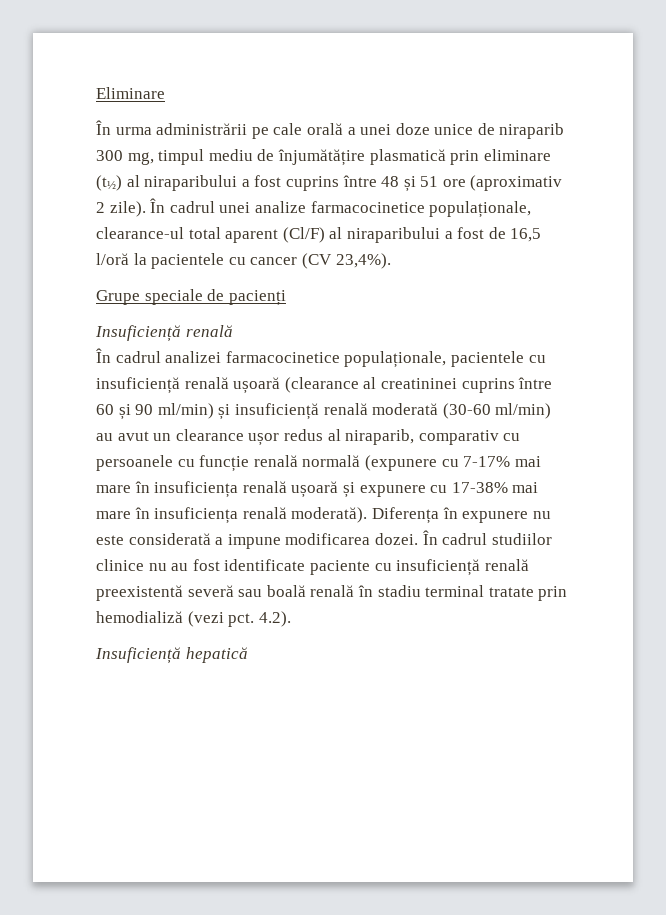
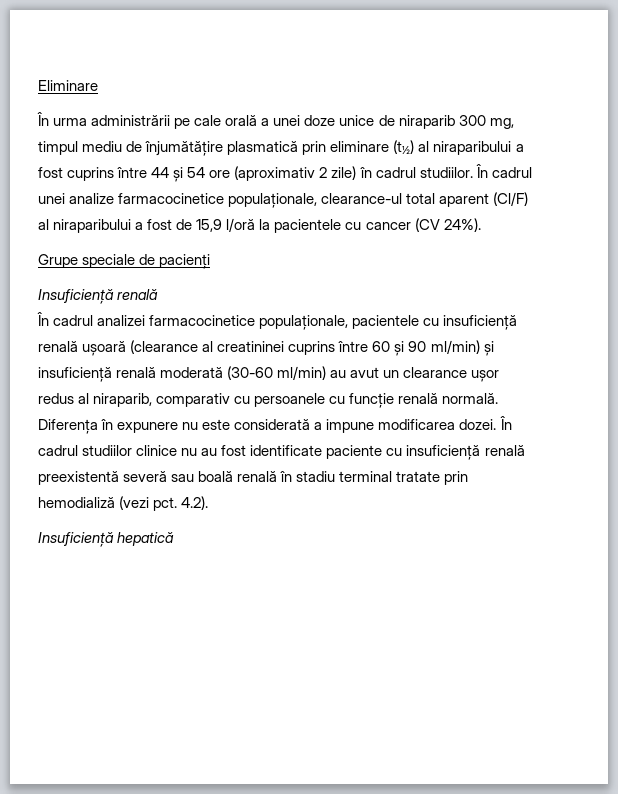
- În urma administrării pe cale orală a unei doze unice de niraparib 300 mg, timpul mediu de înjumătățire plasmatică prin eliminare (t½) al niraparibului a fost cuprins între 48 și 51 ore (aproximativ 2 zile).
+ În urma administrării pe cale orală a unei doze unice de niraparib 300 mg, timpul mediu de înjumătățire plasmatică prin eliminare (t½) al niraparibului a fost cuprins între 44 și 54 ore (aproximativ 2 zile) în cadrul studiilor.
- În cadrul unei analize farmacocinetice populaționale, clearance-ul total aparent (Cl/F) al niraparibului a fost de 16,5 l/oră la pacientele cu cancer (CV 23,4%).
+ În cadrul unei analize farmacocinetice populaționale, clearance-ul total aparent (Cl/F) al niraparibului a fost de 15,9 l/oră la pacientele cu cancer (CV 24%).
- În cadrul analizei farmacocinetice populaționale, pacientele cu insuficiență renală ușoară (clearance al creatininei cuprins între 60 și 90 ml/min) și insuficiență renală moderată (30-60 ml/min) au avut un clearance ușor redus al niraparib, comparativ cu persoanele cu funcție renală normală (expunere cu 7-17% mai mare în insuficiența renală ușoară și expunere cu 17-38% mai mare în insuficiența renală moderată).
+ În cadrul analizei farmacocinetice populaționale, pacientele cu insuficiență renală ușoară (clearance al creatininei cuprins între 60 și 90 ml/min) și insuficiență renală moderată (30-60 ml/min) au avut un clearance ușor redus al niraparib, comparativ cu persoanele cu funcție renală normală.

